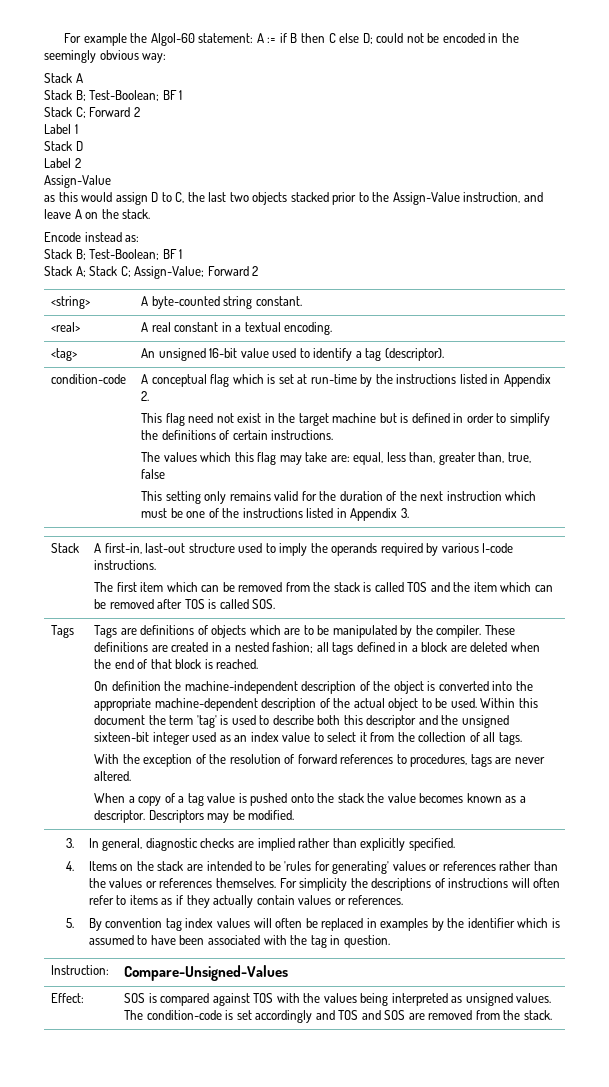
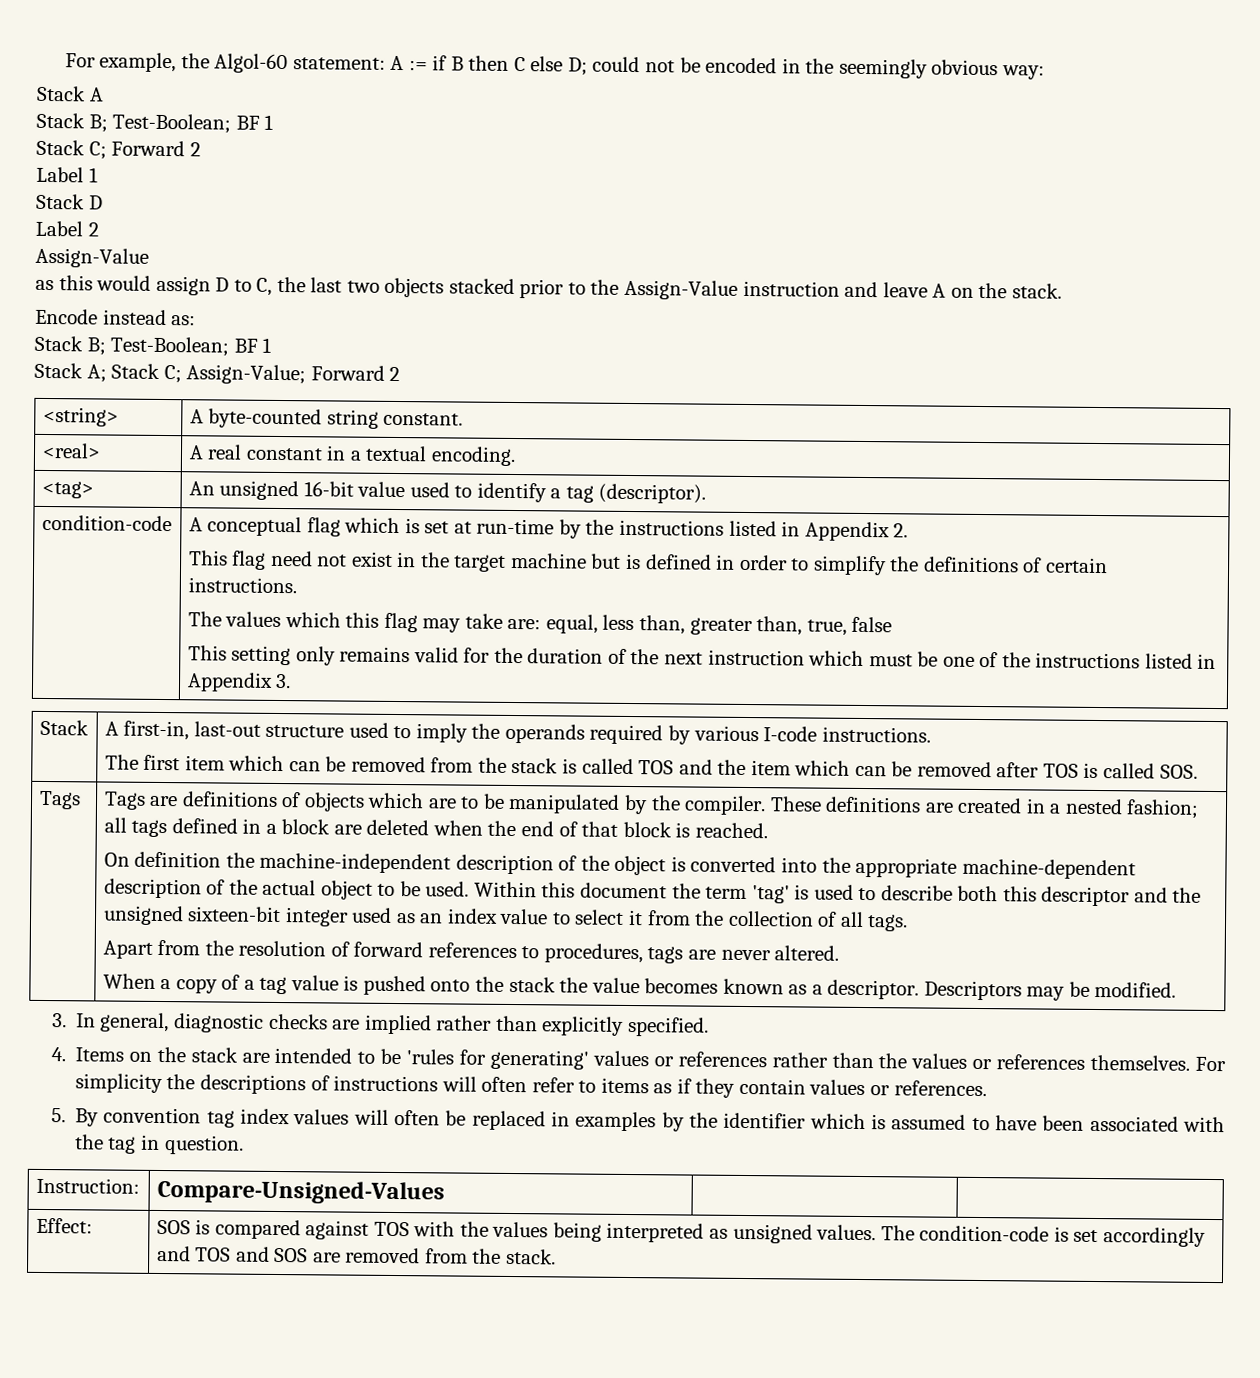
- For example the Algol-60 statement: A := if B then C else D; could not be encoded in the seemingly obvious way:
+ For example, the Algol-60 statement: A := if B then C else D; could not be encoded in the seemingly obvious way:
- as this would assign D to C, the last two objects stacked prior to the Assign-Value instruction, and leave A on the stack.
+ as this would assign D to C, the last two objects stacked prior to the Assign-Value instruction and leave A on the stack.
- With the exception of the resolution of forward references to procedures, tags are never altered.
+ Apart from the resolution of forward references to procedures, tags are never altered.
- For simplicity the descriptions of instructions will often refer to items as if they actually contain values or references.
+ For simplicity the descriptions of instructions will often refer to items as if they contain values or references.

